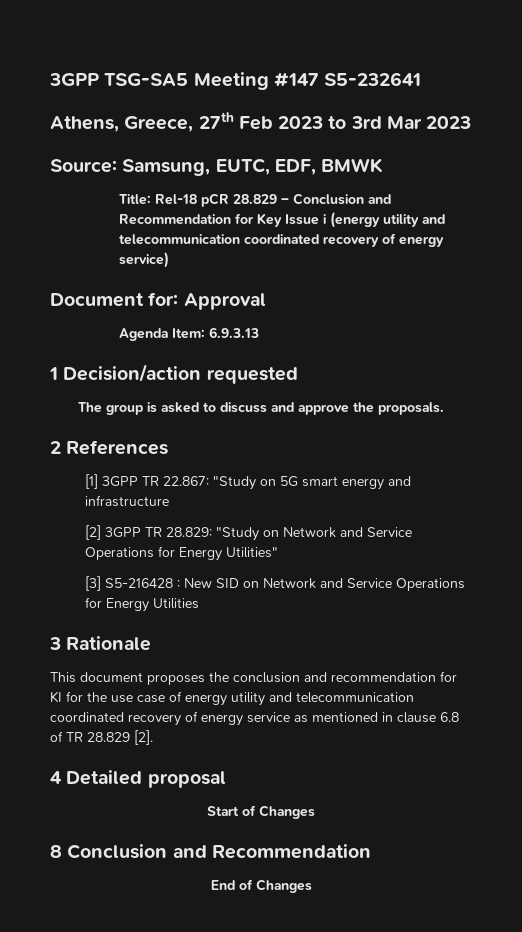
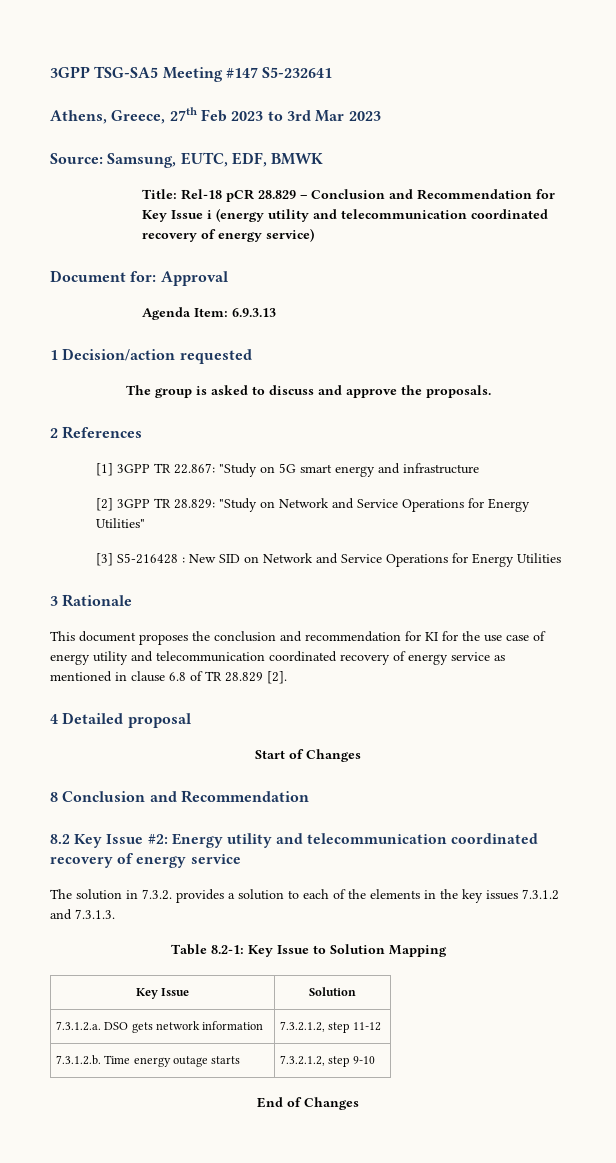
+ 8.2 Key Issue #2: Energy utility and telecommunication coordinated recovery of energy service
+ The solution in 7.3.2. provides a solution to each of the elements in the key issues 7.3.1.2 and 7.3.1.3.
+ Table 8.2-1: Key Issue to Solution Mapping
+ Key Issue | Solution
+ 7.3.1.2.a. DSO gets network information | 7.3.2.1.2, step 11-12
+ 7.3.1.2.b. Time energy outage starts | 7.3.2.1.2, step 9-10

